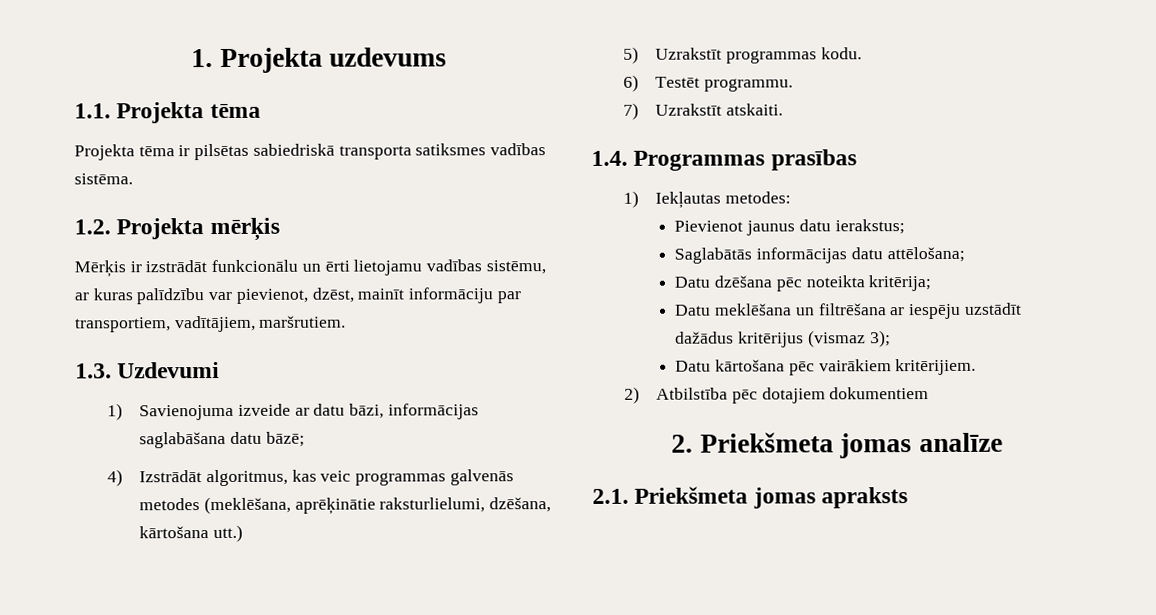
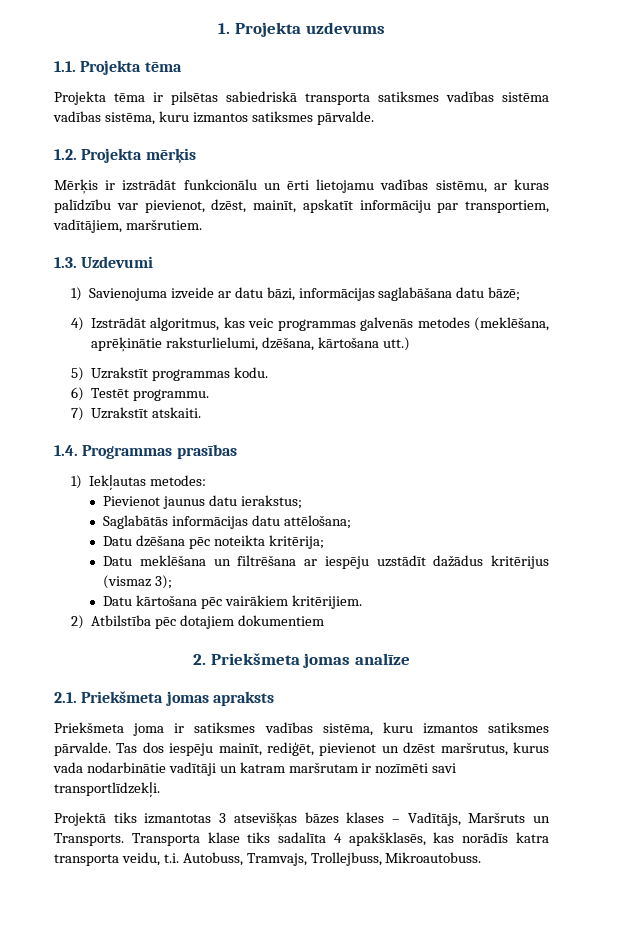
- Projekta tēma ir pilsētas sabiedriskā transporta satiksmes vadības sistēma.
+ Projekta tēma ir pilsētas sabiedriskā transporta satiksmes vadības sistēma vadības sistēma, kuru izmantos satiksmes pārvalde.
- Mērķis ir izstrādāt funkcionālu un ērti lietojamu vadības sistēmu, ar kuras palīdzību var pievienot, dzēst, mainīt informāciju par transportiem, vadītājiem, maršrutiem.
+ Mērķis ir izstrādāt funkcionālu un ērti lietojamu vadības sistēmu, ar kuras palīdzību var pievienot, dzēst, mainīt, apskatīt informāciju par transportiem, vadītājiem, maršrutiem.
+ Priekšmeta joma ir satiksmes vadības sistēma, kuru izmantos satiksmes pārvalde. Tas dos iespēju mainīt, rediģēt, pievienot un dzēst maršrutus, kurus vada nodarbinātie vadītāji un katram maršrutam ir nozīmēti savi transportlīdzekļi.
+ Projektā tiks izmantotas 3 atsevišķas bāzes klases – Vadītājs, Maršruts un Transports. Transporta klase tiks sadalīta 4 apakšklasēs, kas norādīs katra transporta veidu, t.i. Autobuss, Tramvajs, Trollejbuss, Mikroautobuss.

